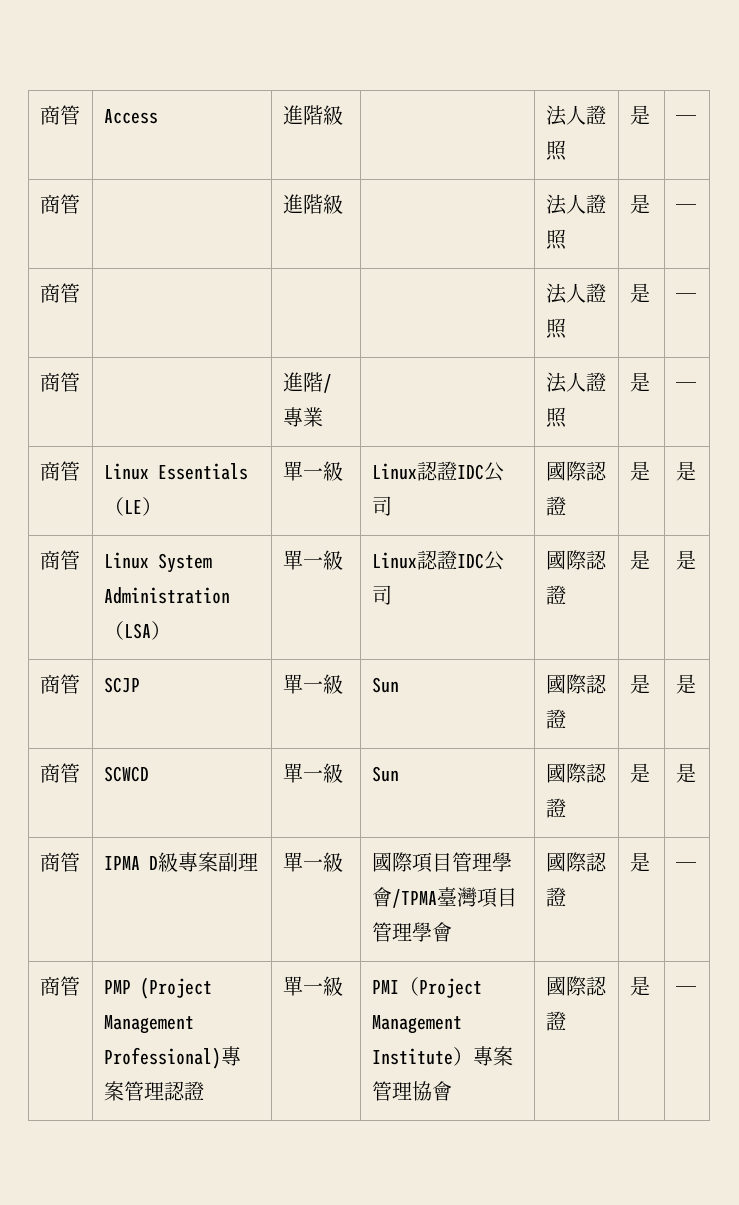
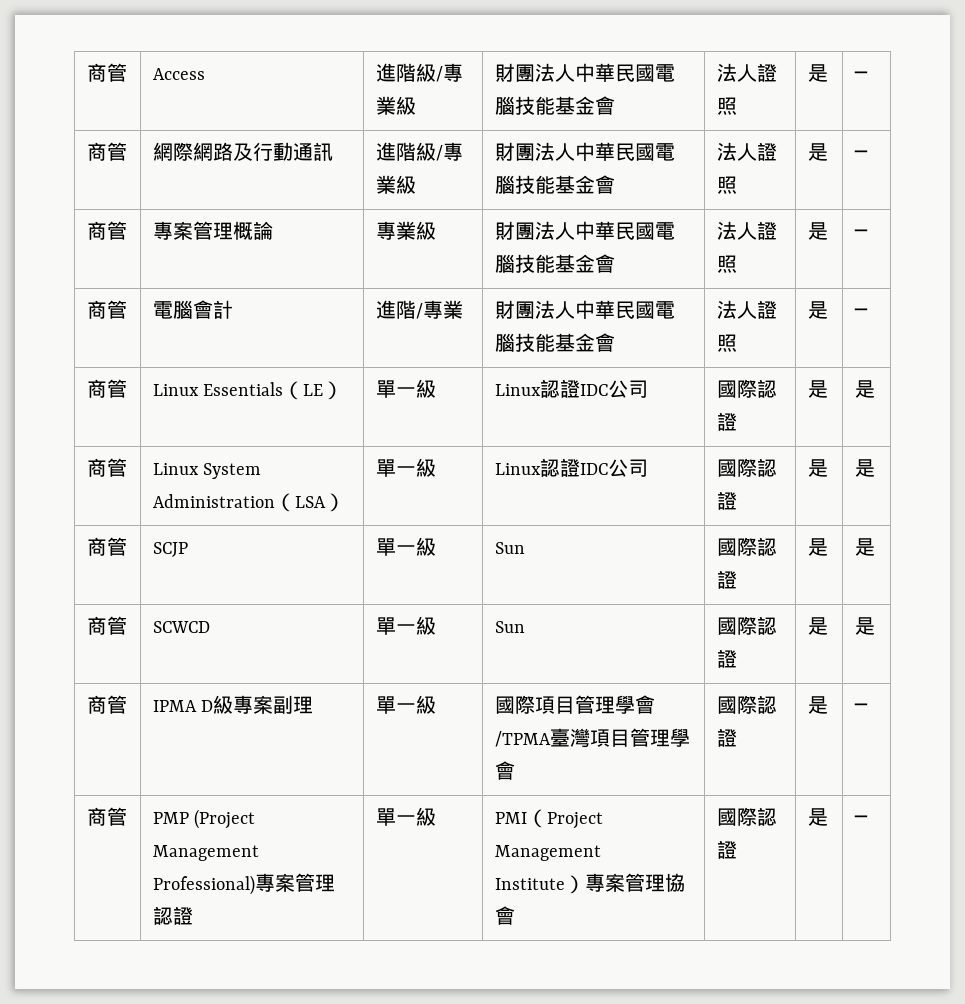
- 商管 | Access | 進階級 | | 法人證照 | 是 | ─
- 商管 | | 進階級 | | 法人證照 | 是 | ─
- 商管 | | | | 法人證照 | 是 | ─
- 商管 | | 進階/專業 | | 法人證照 | 是 | ─
+ 商管 | Access | 進階級/專業級 | 財團法人中華民國電腦技能基金會 | 法人證照 | 是 | ─
+ 商管 | 網際網路及行動通訊 | 進階級/專業級 | 財團法人中華民國電腦技能基金會 | 法人證照 | 是 | ─
+ 商管 | 專案管理概論 | 專業級 | 財團法人中華民國電腦技能基金會 | 法人證照 | 是 | ─
+ 商管 | 電腦會計 | 進階/專業 | 財團法人中華民國電腦技能基金會 | 法人證照 | 是 | ─

